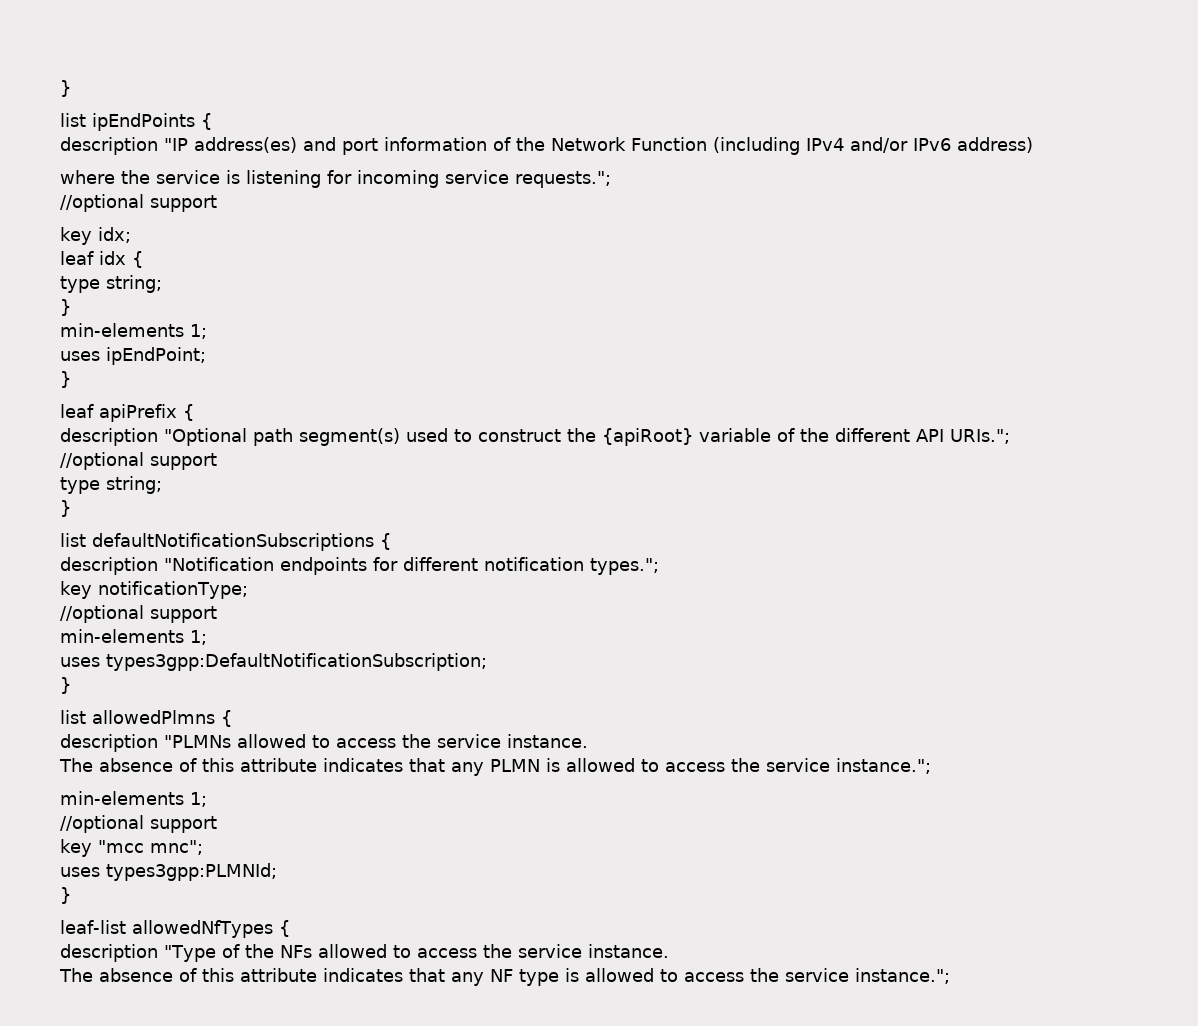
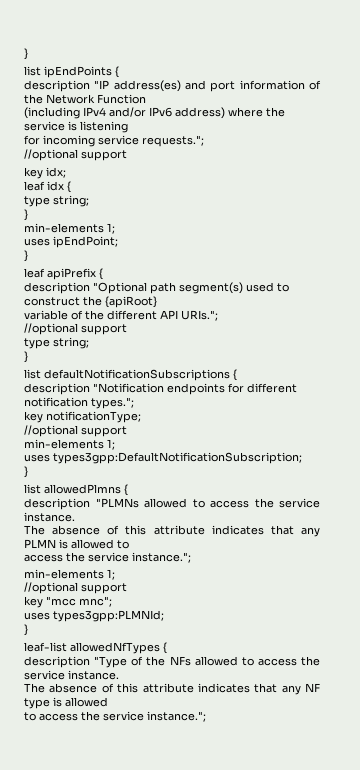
- description "IP address(es) and port information of the Network Function (including IPv4 and/or IPv6 address)
- where the service is listening for incoming service requests.";
+ description "IP address(es) and port information of the Network Function
+ (including IPv4 and/or IPv6 address) where the service is listening
+ for incoming service requests.";
- description "Optional path segment(s) used to construct the {apiRoot} variable of the different API URIs.";
+ description "Optional path segment(s) used to construct the {apiRoot}
+ variable of the different API URIs.";
- The absence of this attribute indicates that any PLMN is allowed to access the service instance.";
+ The absence of this attribute indicates that any PLMN is allowed to
+ access the service instance.";
- The absence of this attribute indicates that any NF type is allowed to access the service instance.";
+ The absence of this attribute indicates that any NF type is allowed
+ to access the service instance.";

